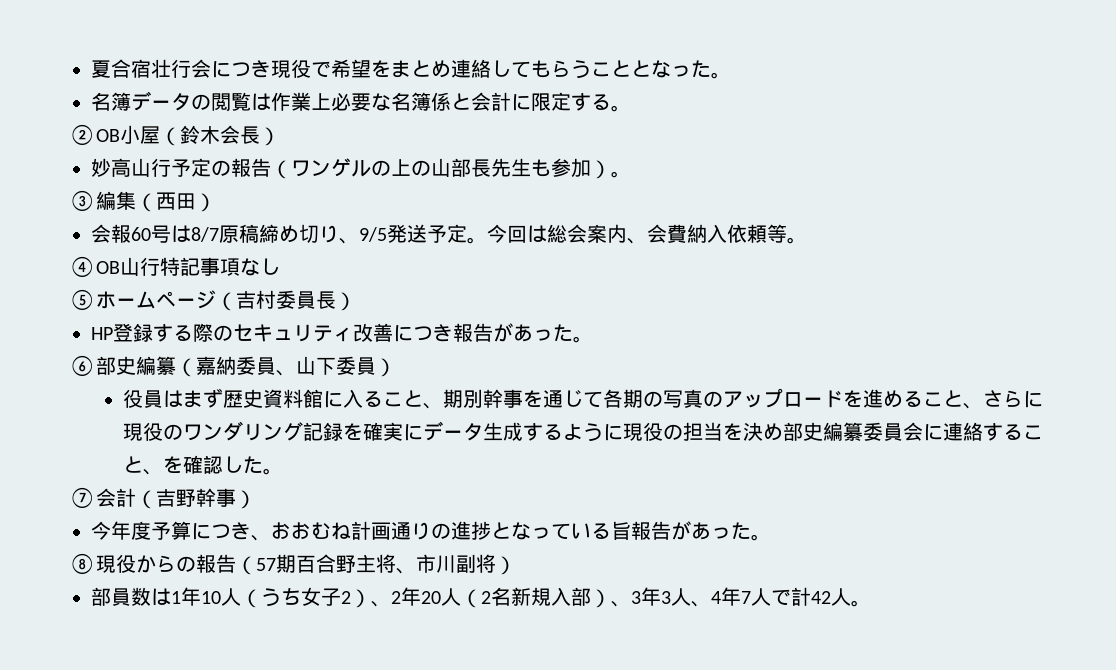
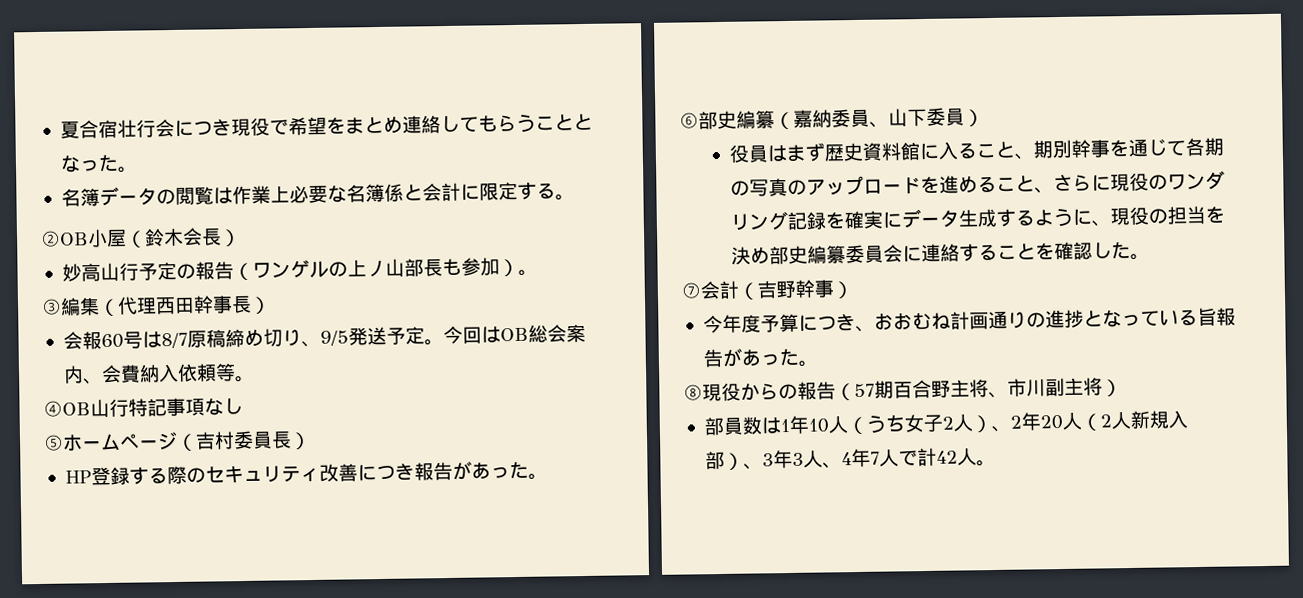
- 妙高山行予定の報告（ワンゲルの上の山部長先生も参加）。
+ 妙高山行予定の報告（ワンゲルの上ノ山部長も参加）。
- ③編集（西田）
+ ③編集（代理西田幹事長）
- 今回は総会案内、会費納入依頼等。
+ 今回はOB総会案内、会費納入依頼等。
- 役員はまず歴史資料館に入ること、期別幹事を通じて各期の写真のアップロードを進めること、さらに現役のワンダリング記録を確実にデータ生成するように現役の担当を決め部史編纂委員会に連絡すること、を確認した。
+ 役員はまず歴史資料館に入ること、期別幹事を通じて各期の写真のアップロードを進めること、さらに現役のワンダリング記録を確実にデータ生成するように、現役の担当を決め部史編纂委員会に連絡することを確認した。
- ⑧現役からの報告（57期百合野主将、市川副将）
+ ⑧現役からの報告（57期百合野主将、市川副主将）
- 部員数は1年10人（うち女子2）、2年20人（2名新規入部）、3年3人、4年7人で計42人。
+ 部員数は1年10人（うち女子2人）、2年20人（2人新規入部）、3年3人、4年7人で計42人。

